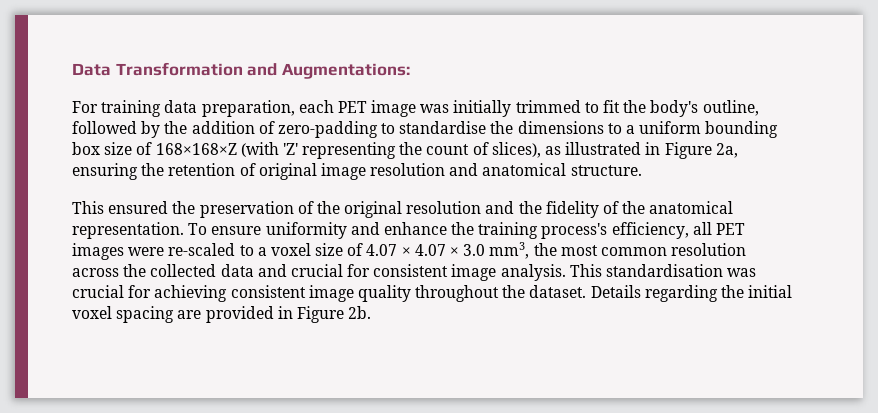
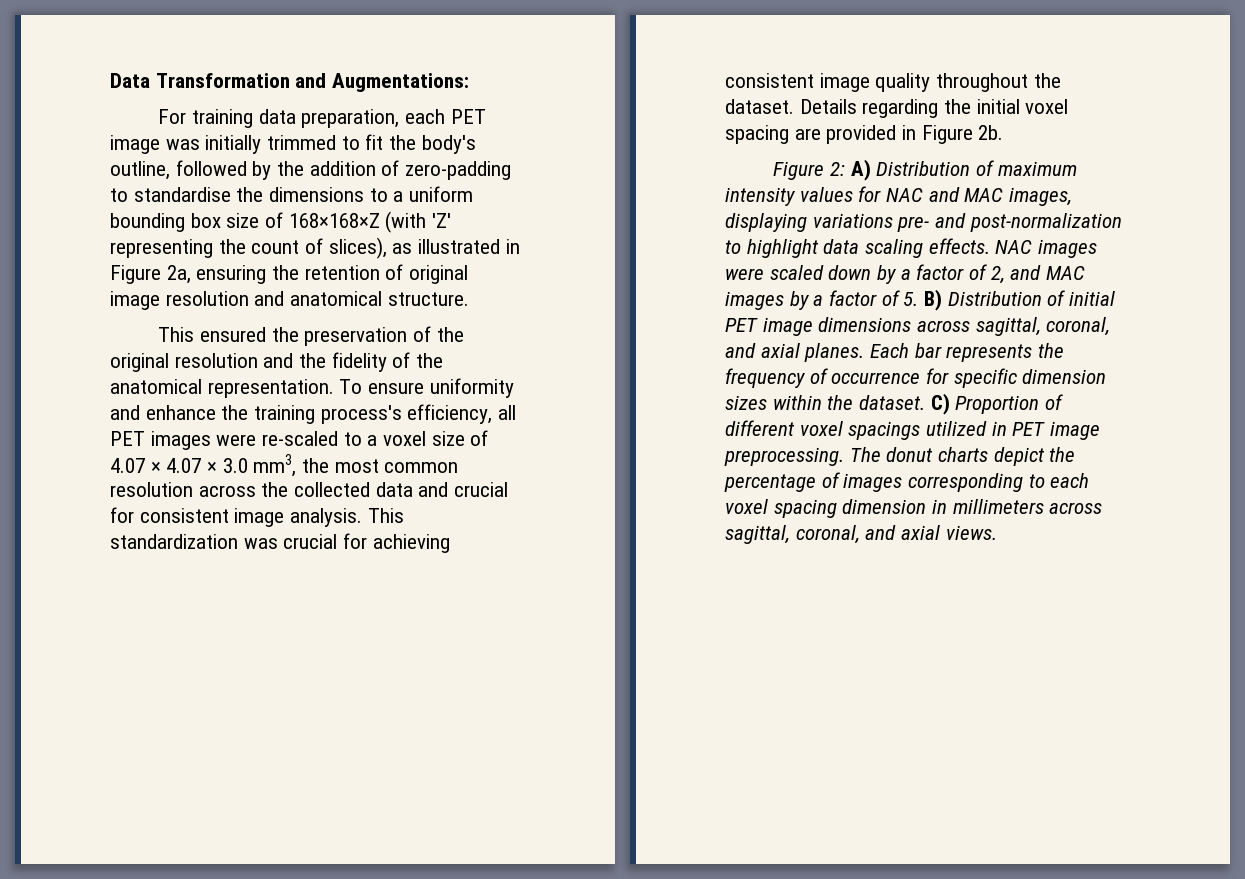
- This standardisation was crucial for achieving consistent image quality throughout the dataset.
+ This standardization was crucial for achieving consistent image quality throughout the dataset.
+ Figure 2: A) Distribution of maximum intensity values for NAC and MAC images, displaying variations pre- and post-normalization to highlight data scaling effects. NAC images were scaled down by a factor of 2, and MAC images by a factor of 5. B) Distribution of initial PET image dimensions across sagittal, coronal, and axial planes. Each bar represents the frequency of occurrence for specific dimension sizes within the dataset. C) Proportion of different voxel spacings utilized in PET image preprocessing. The donut charts depict the percentage of images corresponding to each voxel spacing dimension in millimeters across sagittal, coronal, and axial views.

